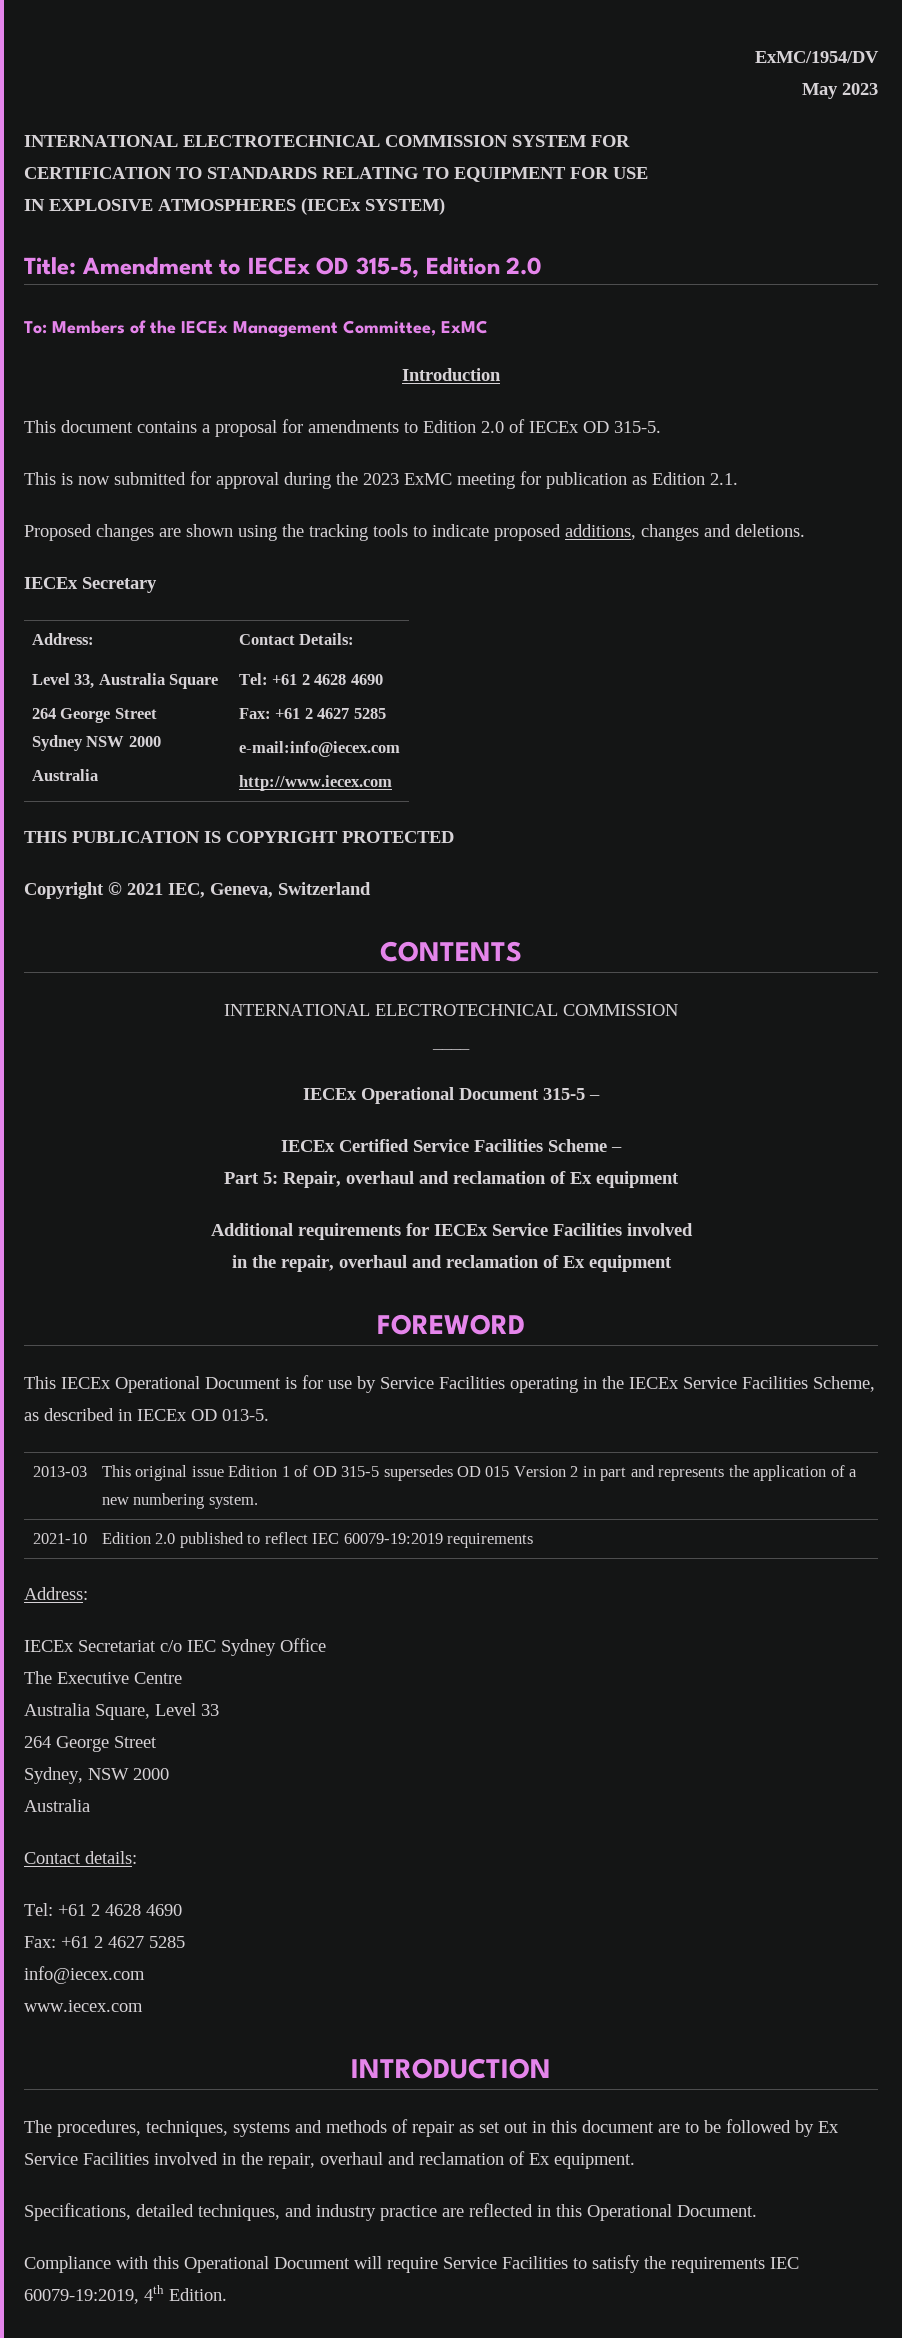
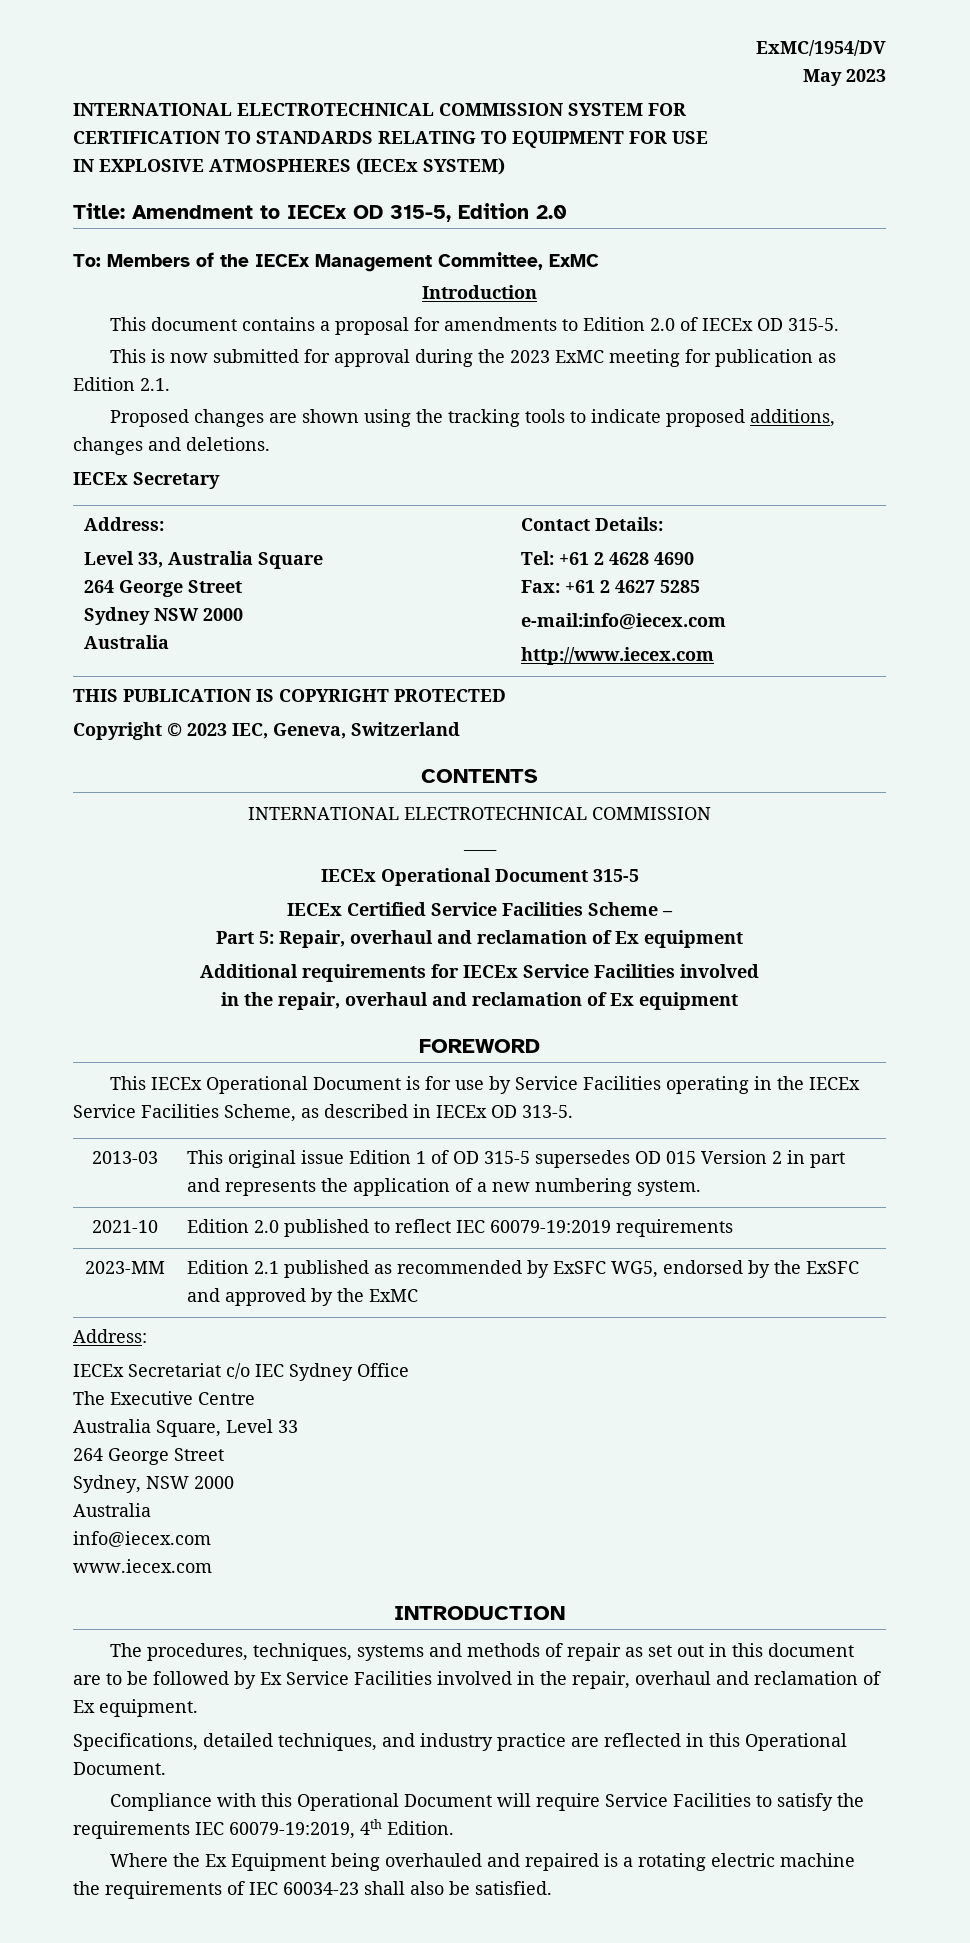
- Copyright © 2021 IEC, Geneva, Switzerland
+ Copyright © 2023 IEC, Geneva, Switzerland
- IECEx Operational Document 315-5 –
+ IECEx Operational Document 315-5
- This IECEx Operational Document is for use by Service Facilities operating in the IECEx Service Facilities Scheme, as described in IECEx OD 013-5.
+ This IECEx Operational Document is for use by Service Facilities operating in the IECEx Service Facilities Scheme, as described in IECEx OD 313-5.
+ 2023-MM | Edition 2.1 published as recommended by ExSFC WG5, endorsed by the ExSFC and approved by the ExMC
- Contact details:
- Tel: +61 2 4628 4690
- Fax: +61 2 4627 5285
+ Where the Ex Equipment being overhauled and repaired is a rotating electric machine the requirements of IEC 60034-23 shall also be satisfied.

